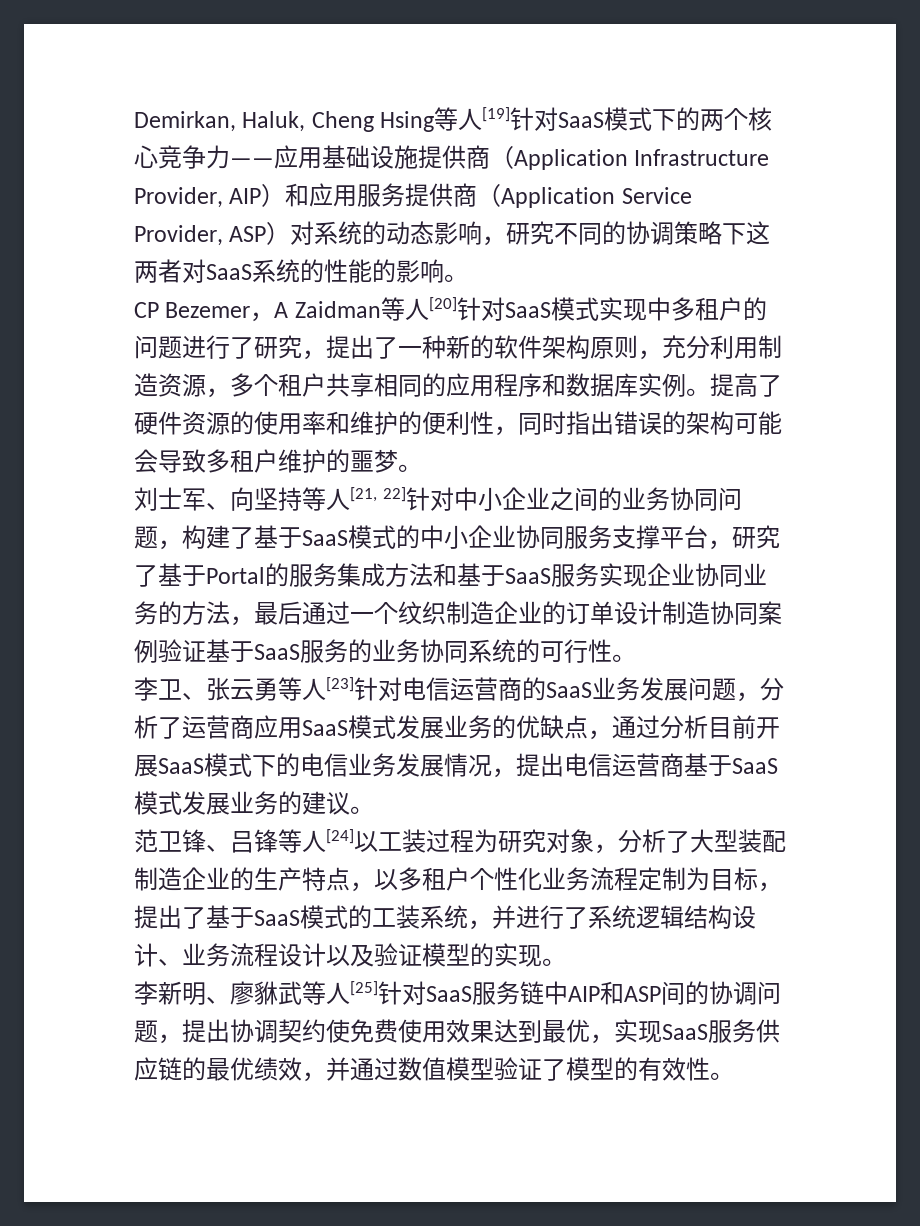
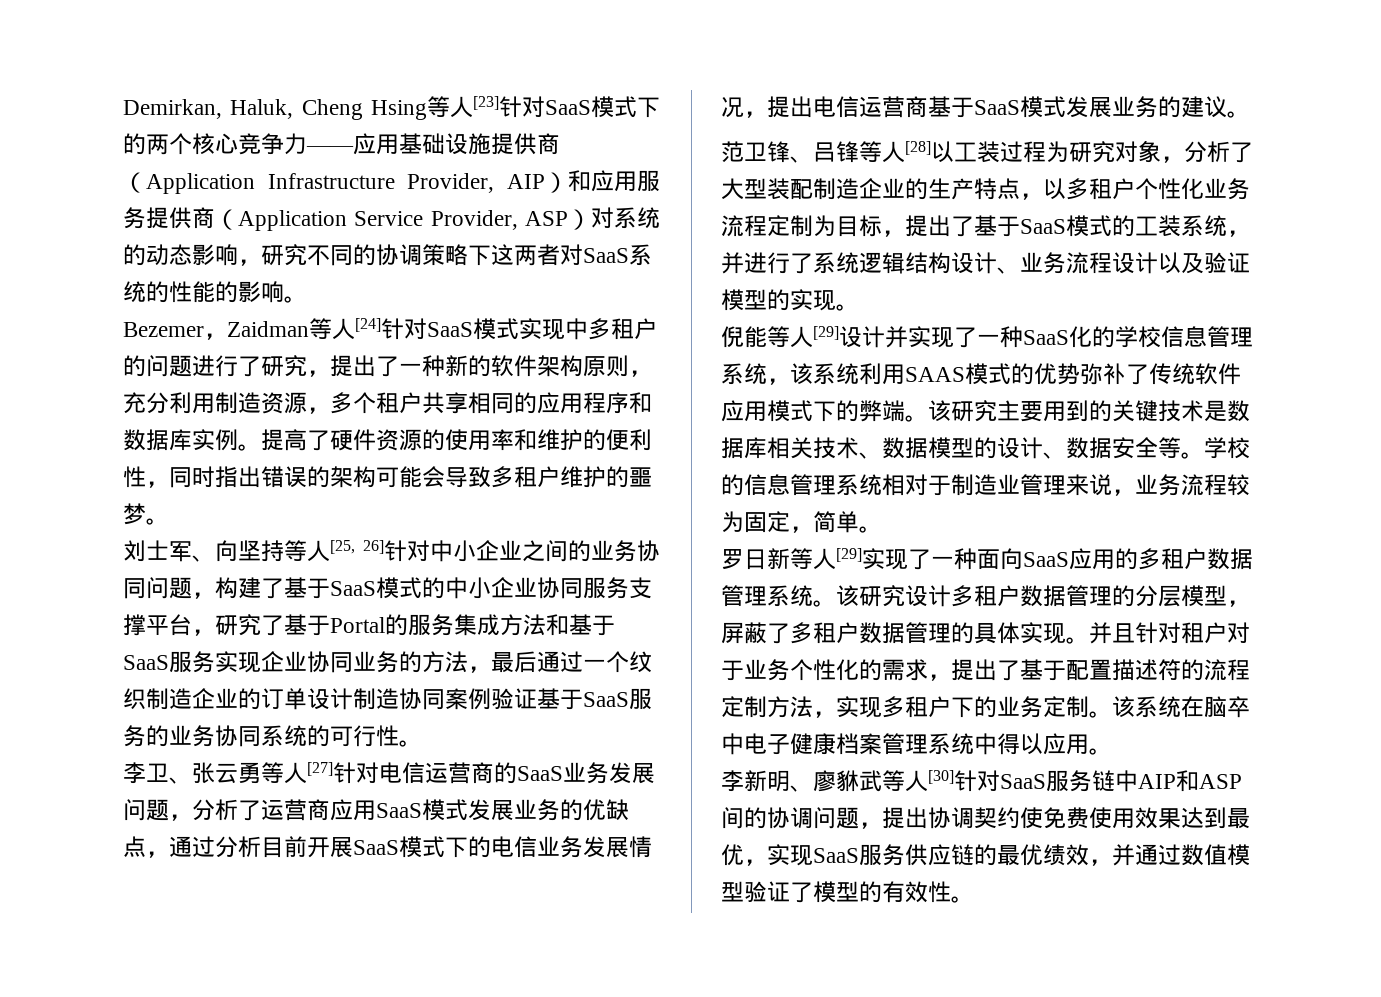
- Demirkan, Haluk, Cheng Hsing等人[19]针对SaaS模式下的两个核心竞争力——应用基础设施提供商（Application Infrastructure Provider, AIP）和应用服务提供商（Application Service Provider, ASP）对系统的动态影响，研究不同的协调策略下这两者对SaaS系统的性能的影响。
+ Demirkan, Haluk, Cheng Hsing等人[23]针对SaaS模式下的两个核心竞争力——应用基础设施提供商（Application Infrastructure Provider, AIP）和应用服务提供商（Application Service Provider, ASP）对系统的动态影响，研究不同的协调策略下这两者对SaaS系统的性能的影响。
- CP Bezemer，A Zaidman等人[20]针对SaaS模式实现中多租户的问题进行了研究，提出了一种新的软件架构原则，充分利用制造资源，多个租户共享相同的应用程序和数据库实例。
+ Bezemer，Zaidman等人[24]针对SaaS模式实现中多租户的问题进行了研究，提出了一种新的软件架构原则，充分利用制造资源，多个租户共享相同的应用程序和数据库实例。
- 刘士军、向坚持等人[21, 22]针对中小企业之间的业务协同问题，构建了基于SaaS模式的中小企业协同服务支撑平台，研究了基于Portal的服务集成方法和基于SaaS服务实现企业协同业务的方法，最后通过一个纹织制造企业的订单设计制造协同案例验证基于SaaS服务的业务协同系统的可行性。
+ 刘士军、向坚持等人[25, 26]针对中小企业之间的业务协同问题，构建了基于SaaS模式的中小企业协同服务支撑平台，研究了基于Portal的服务集成方法和基于SaaS服务实现企业协同业务的方法，最后通过一个纹织制造企业的订单设计制造协同案例验证基于SaaS服务的业务协同系统的可行性。
- 李卫、张云勇等人[23]针对电信运营商的SaaS业务发展问题，分析了运营商应用SaaS模式发展业务的优缺点，通过分析目前开展SaaS模式下的电信业务发展情况，提出电信运营商基于SaaS模式发展业务的建议。
+ 李卫、张云勇等人[27]针对电信运营商的SaaS业务发展问题，分析了运营商应用SaaS模式发展业务的优缺点，通过分析目前开展SaaS模式下的电信业务发展情况，提出电信运营商基于SaaS模式发展业务的建议。
- 范卫锋、吕锋等人[24]以工装过程为研究对象，分析了大型装配制造企业的生产特点，以多租户个性化业务流程定制为目标，提出了基于SaaS模式的工装系统，并进行了系统逻辑结构设计、业务流程设计以及验证模型的实现。
+ 范卫锋、吕锋等人[28]以工装过程为研究对象，分析了大型装配制造企业的生产特点，以多租户个性化业务流程定制为目标，提出了基于SaaS模式的工装系统，并进行了系统逻辑结构设计、业务流程设计以及验证模型的实现。
+ 倪能等人[29]设计并实现了一种SaaS化的学校信息管理系统，该系统利用SAAS模式的优势弥补了传统软件应用模式下的弊端。该研究主要用到的关键技术是数据库相关技术、数据模型的设计、数据安全等。学校的信息管理系统相对于制造业管理来说，业务流程较为固定，简单。
+ 罗日新等人[29]实现了一种面向SaaS应用的多租户数据管理系统。该研究设计多租户数据管理的分层模型，屏蔽了多租户数据管理的具体实现。并且针对租户对于业务个性化的需求，提出了基于配置描述符的流程定制方法，实现多租户下的业务定制。该系统在脑卒中电子健康档案管理系统中得以应用。
- 李新明、廖貅武等人[25]针对SaaS服务链中AIP和ASP间的协调问题，提出协调契约使免费使用效果达到最优，实现SaaS服务供应链的最优绩效，并通过数值模型验证了模型的有效性。
+ 李新明、廖貅武等人[30]针对SaaS服务链中AIP和ASP间的协调问题，提出协调契约使免费使用效果达到最优，实现SaaS服务供应链的最优绩效，并通过数值模型验证了模型的有效性。

